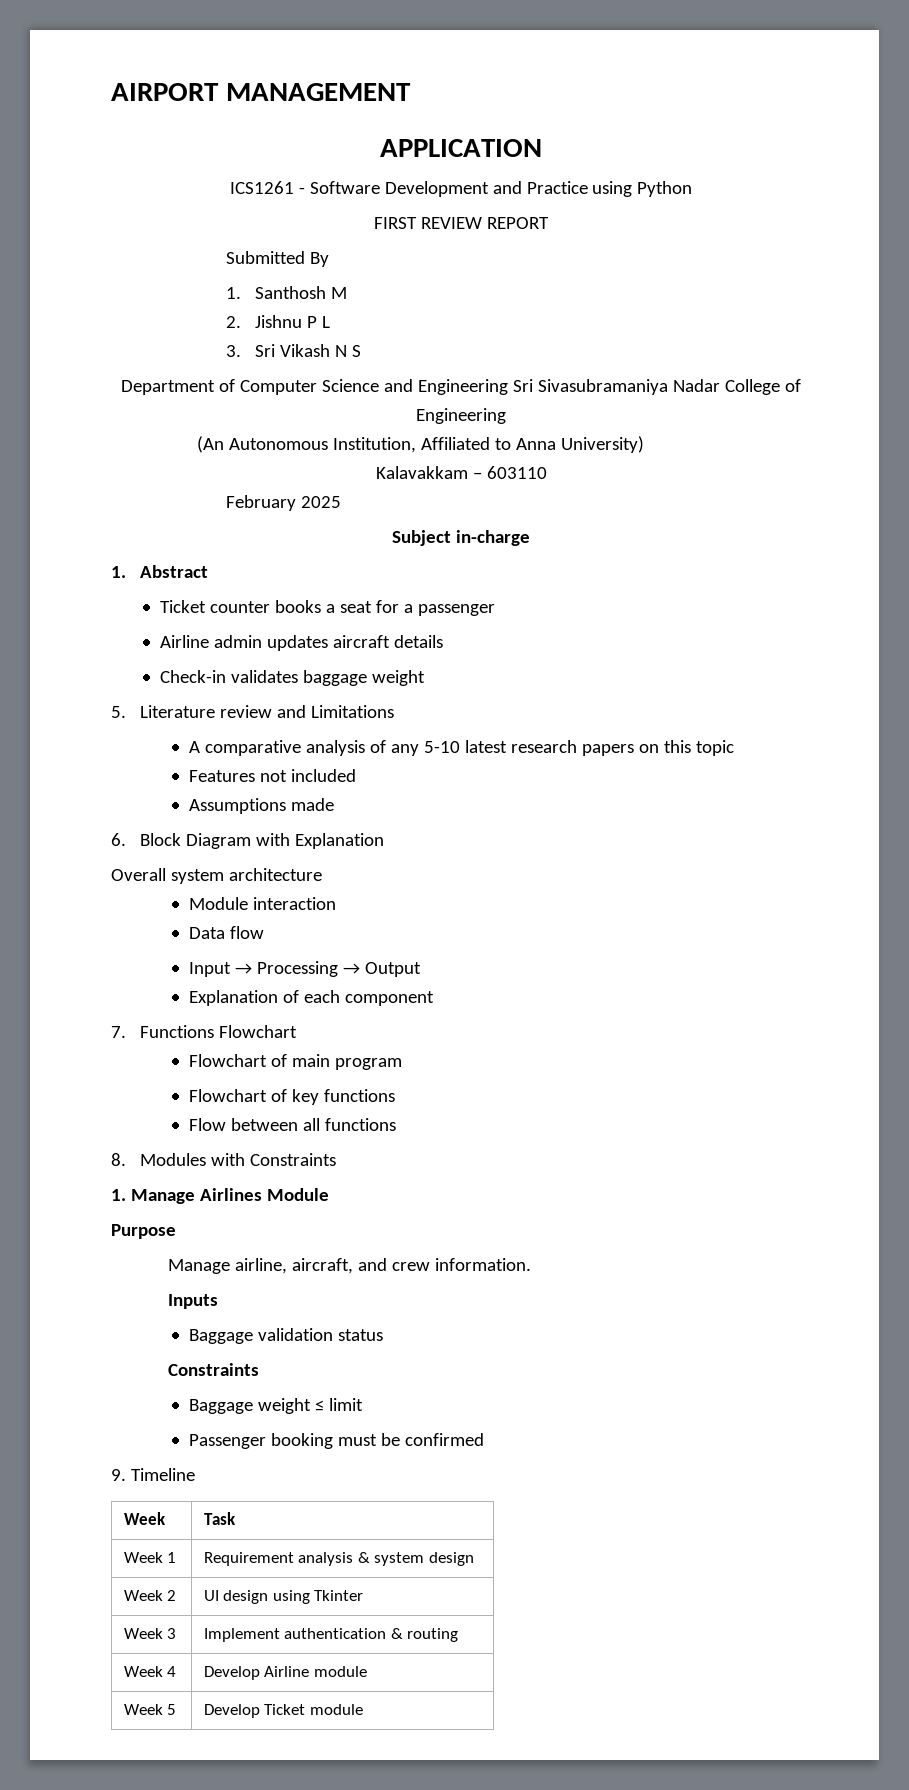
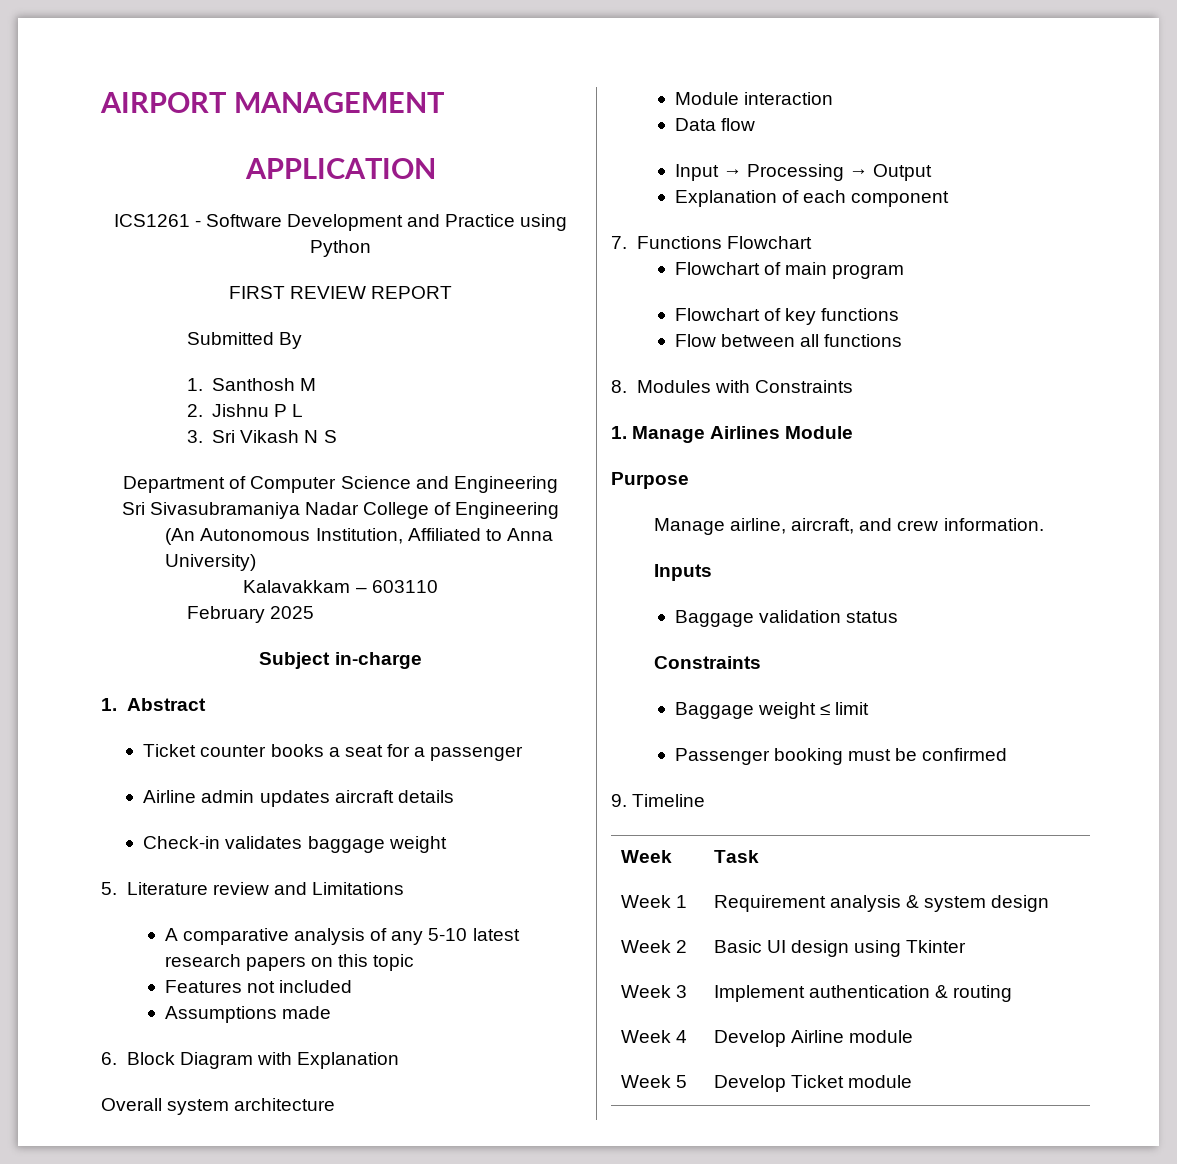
- Department of Computer Science and Engineering Sri Sivasubramaniya Nadar College of Engineering
+ Department of Computer Science and Engineering
+ Sri Sivasubramaniya Nadar College of Engineering
- Week 2 | UI design using Tkinter
+ Week 2 | Basic UI design using Tkinter

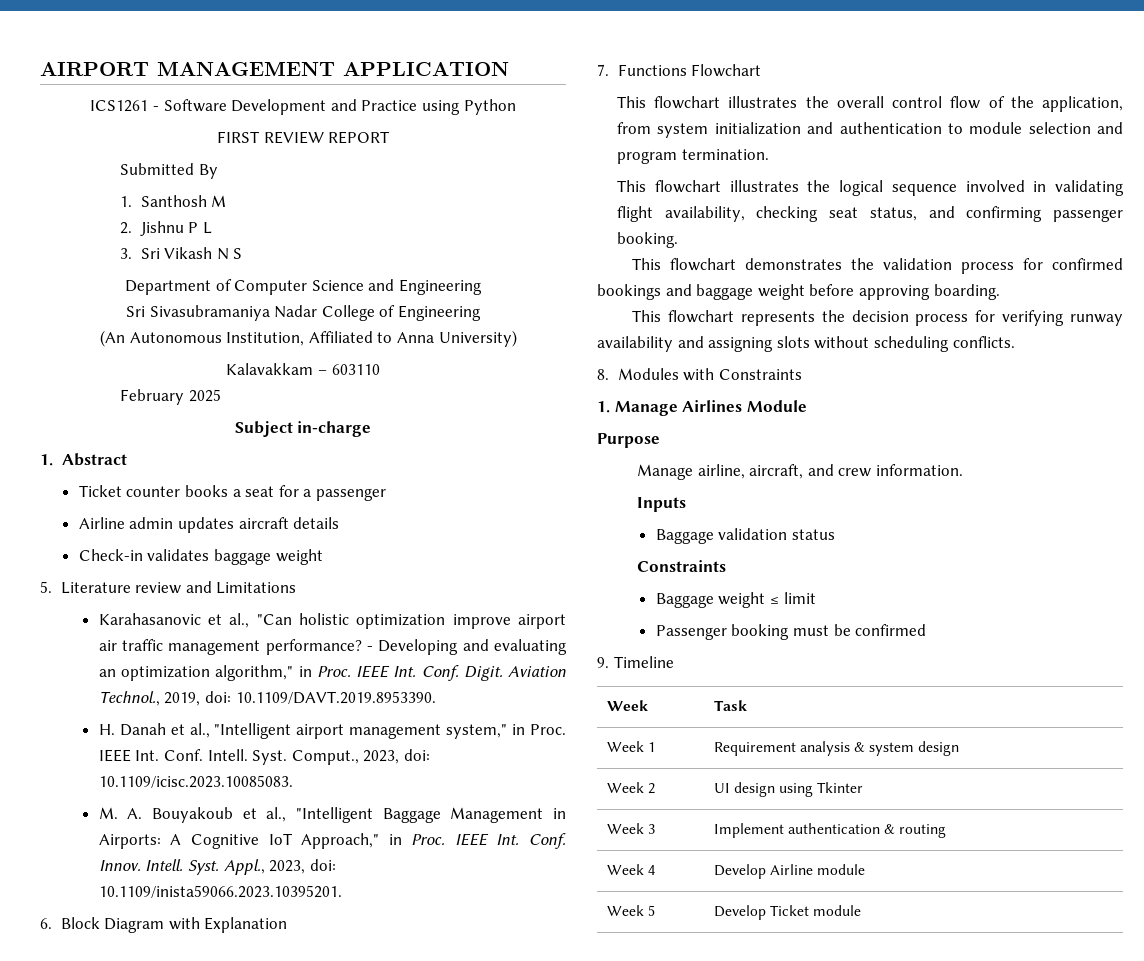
- AIRPORT MANAGEMENT
- APPLICATION
+ AIRPORT MANAGEMENT APPLICATION
- A comparative analysis of any 5-10 latest research papers on this topic
- Features not included
- Assumptions made
+ Karahasanovic et al., "Can holistic optimization improve airport air traffic management performance? - Developing and evaluating an optimization algorithm," in Proc. IEEE Int. Conf. Digit. Aviation Technol., 2019, doi: 10.1109/DAVT.2019.8953390.
+ H. Danah et al., "Intelligent airport management system," in Proc. IEEE Int. Conf. Intell. Syst. Comput., 2023, doi: 10.1109/icisc.2023.10085083.
+ M. A. Bouyakoub et al., "Intelligent Baggage Management in Airports: A Cognitive IoT Approach," in Proc. IEEE Int. Conf. Innov. Intell. Syst. Appl., 2023, doi: 10.1109/inista59066.2023.10395201.
- Overall system architecture
- Module interaction
- Data flow
- Input → Processing → Output
- Explanation of each component
  7. Functions Flowchart
- Flowchart of main program
- Flowchart of key functions
- Flow between all functions
+ This flowchart illustrates the overall control flow of the application, from system initialization and authentication to module selection and program termination.
+ This flowchart illustrates the logical sequence involved in validating flight availability, checking seat status, and confirming passenger booking.
+ This flowchart demonstrates the validation process for confirmed bookings and baggage weight before approving boarding.
+ This flowchart represents the decision process for verifying runway availability and assigning slots without scheduling conflicts.
- Week 2 | Basic UI design using Tkinter
+ Week 2 | UI design using Tkinter

